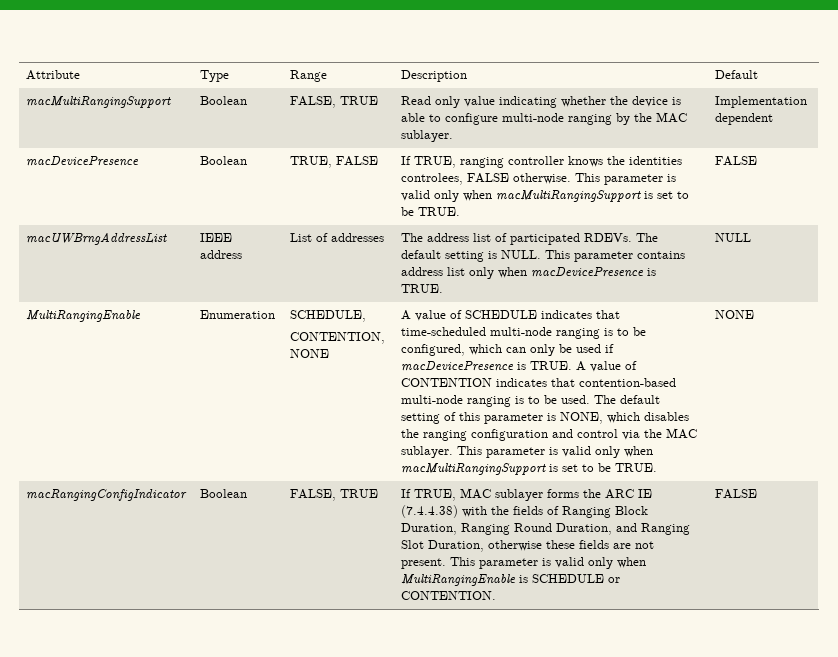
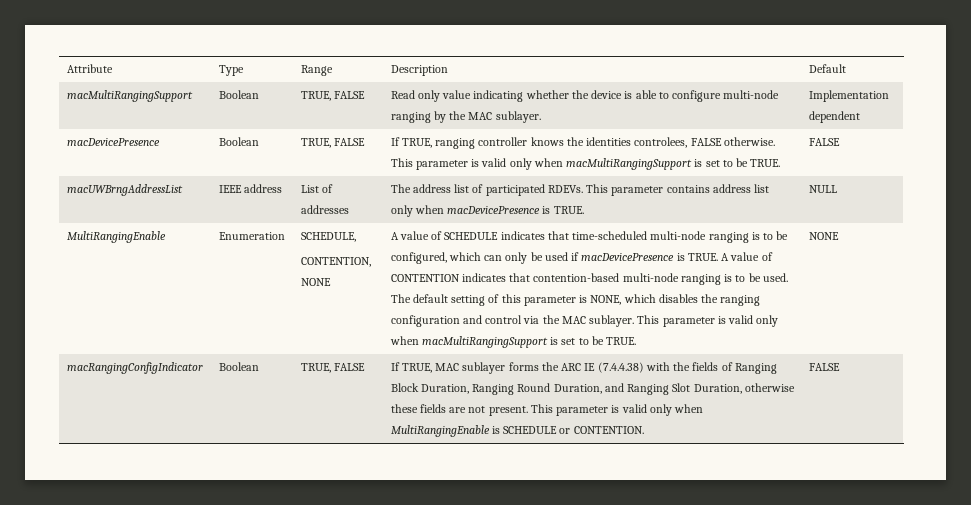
- macMultiRangingSupport | Boolean | FALSE, TRUE | Read only value indicating whether the device is able to configure multi-node ranging by the MAC sublayer. | Implementation dependent
+ macMultiRangingSupport | Boolean | TRUE, FALSE | Read only value indicating whether the device is able to configure multi-node ranging by the MAC sublayer. | Implementation dependent
- macUWBrngAddressList | IEEE address | List of addresses | The address list of participated RDEVs. The default setting is NULL. This parameter contains address list only when macDevicePresence is TRUE. | NULL
+ macUWBrngAddressList | IEEE address | List of addresses | The address list of participated RDEVs. This parameter contains address list only when macDevicePresence is TRUE. | NULL
- macRangingConfigIndicator | Boolean | FALSE, TRUE
+ macRangingConfigIndicator | Boolean | TRUE, FALSE

